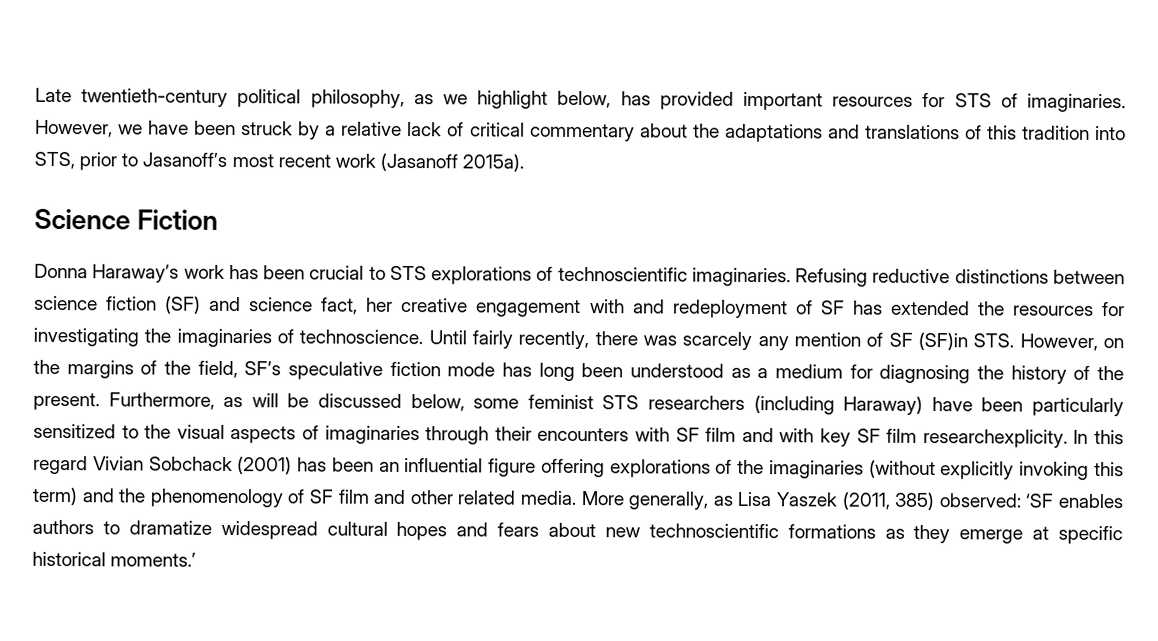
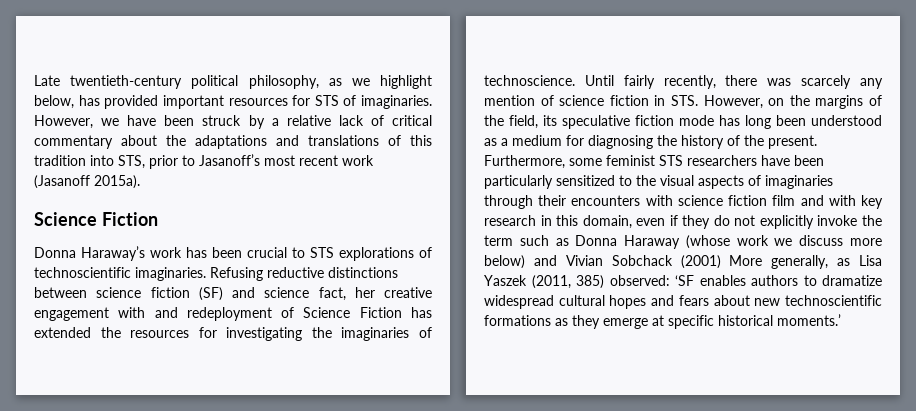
- Refusing reductive distinctions between science fiction (SF) and science fact, her creative engagement with and redeployment of SF has extended the resources for investigating the imaginaries of technoscience.
+ Refusing reductive distinctions between science fiction (SF) and science fact, her creative engagement with and redeployment of Science Fiction has extended the resources for investigating the imaginaries of technoscience.
- Until fairly recently, there was scarcely any mention of SF (SF)in STS. However, on the margins of the field, SF’s speculative fiction mode has long been understood as a medium for diagnosing the history of the present.
+ Until fairly recently, there was scarcely any mention of science fiction in STS. However, on the margins of the field, its speculative fiction mode has long been understood as a medium for diagnosing the history of the present.
- Furthermore, as will be discussed below, some feminist STS researchers (including Haraway) have been particularly sensitized to the visual aspects of imaginaries through their encounters with SF film and with key SF film researchexplicity. In this regard Vivian Sobchack (2001) has been an influential figure offering explorations of the imaginaries (without explicitly invoking this term) and the phenomenology of SF film and other related media. More generally, as Lisa Yaszek (2011, 385) observed: ‘SF enables authors to dramatize widespread cultural hopes and fears about new technoscientific formations as they emerge at specific historical moments.’
+ Furthermore, some feminist STS researchers have been particularly sensitized to the visual aspects of imaginaries through their encounters with science fiction film and with key research in this domain, even if they do not explicitly invoke the term such as Donna Haraway (whose work we discuss more below) and Vivian Sobchack (2001) More generally, as Lisa Yaszek (2011, 385) observed: ‘SF enables authors to dramatize widespread cultural hopes and fears about new technoscientific formations as they emerge at specific historical moments.’

